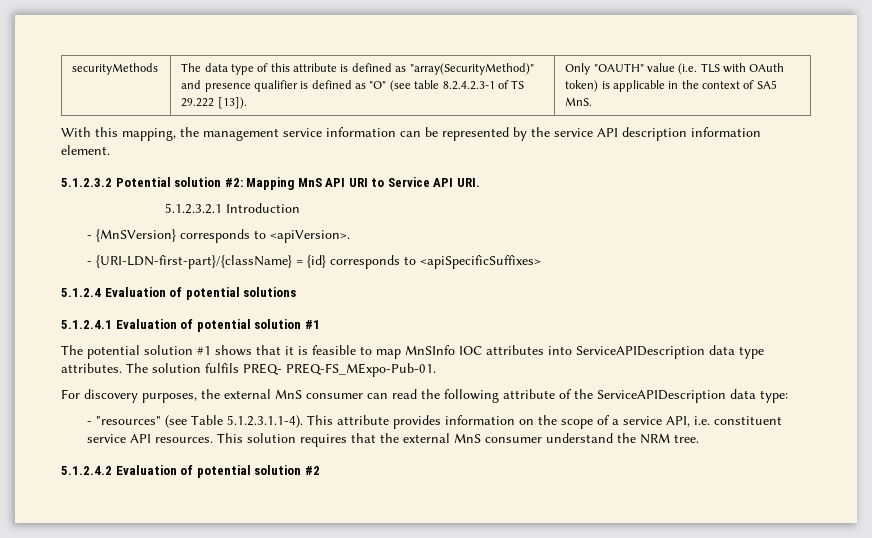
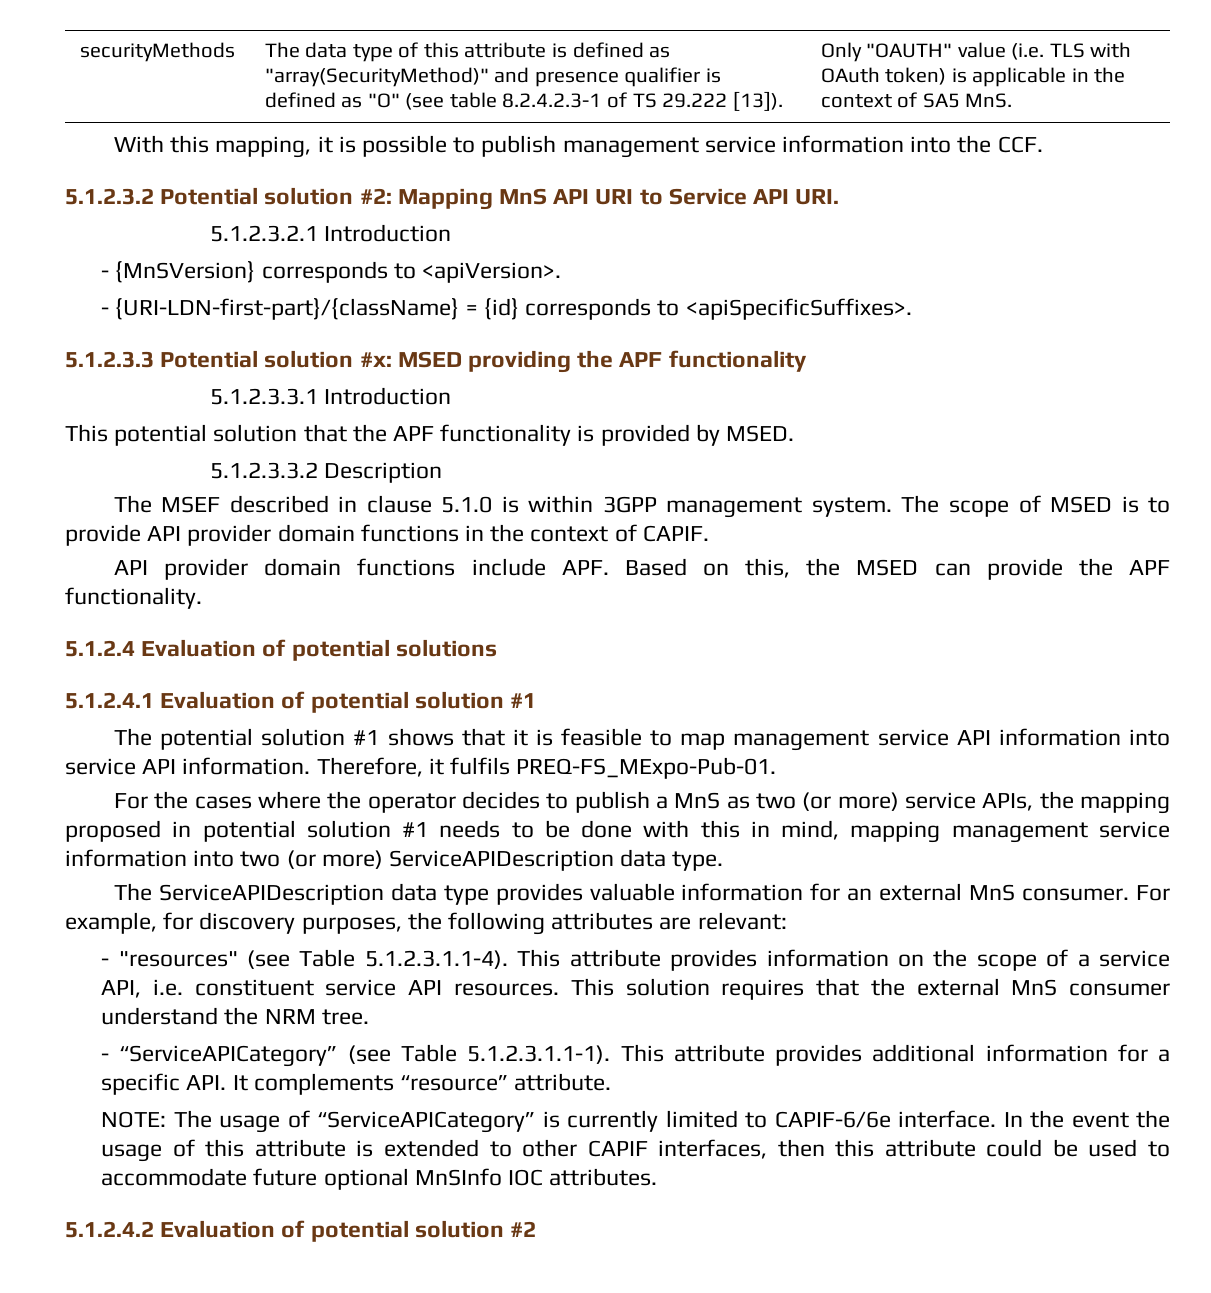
- With this mapping, the management service information can be represented by the service API description information element.
+ With this mapping, it is possible to publish management service information into the CCF.
- - {URI-LDN-first-part}/{className} = {id} corresponds to <apiSpecificSuffixes>
+ - {URI-LDN-first-part}/{className} = {id} corresponds to <apiSpecificSuffixes>.
+ 5.1.2.3.3 Potential solution #x: MSED providing the APF functionality
+ 5.1.2.3.3.1 Introduction
+ This potential solution that the APF functionality is provided by MSED.
+ 5.1.2.3.3.2 Description
+ The MSEF described in clause 5.1.0 is within 3GPP management system. The scope of MSED is to provide API provider domain functions in the context of CAPIF.
+ API provider domain functions include APF. Based on this, the MSED can provide the APF functionality.
- The potential solution #1 shows that it is feasible to map MnSInfo IOC attributes into ServiceAPIDescription data type attributes. The solution fulfils PREQ- PREQ-FS_MExpo-Pub-01.
- For discovery purposes, the external MnS consumer can read the following attribute of the ServiceAPIDescription data type:
+ The potential solution #1 shows that it is feasible to map management service API information into service API information. Therefore, it fulfils PREQ-FS_MExpo-Pub-01.
+ For the cases where the operator decides to publish a MnS as two (or more) service APIs, the mapping proposed in potential solution #1 needs to be done with this in mind, mapping management service information into two (or more) ServiceAPIDescription data type.
+ The ServiceAPIDescription data type provides valuable information for an external MnS consumer. For example, for discovery purposes, the following attributes are relevant:
+ - “ServiceAPICategory” (see Table 5.1.2.3.1.1-1). This attribute provides additional information for a specific API. It complements “resource” attribute.
+ NOTE: The usage of “ServiceAPICategory” is currently limited to CAPIF-6/6e interface. In the event the usage of this attribute is extended to other CAPIF interfaces, then this attribute could be used to accommodate future optional MnSInfo IOC attributes.

